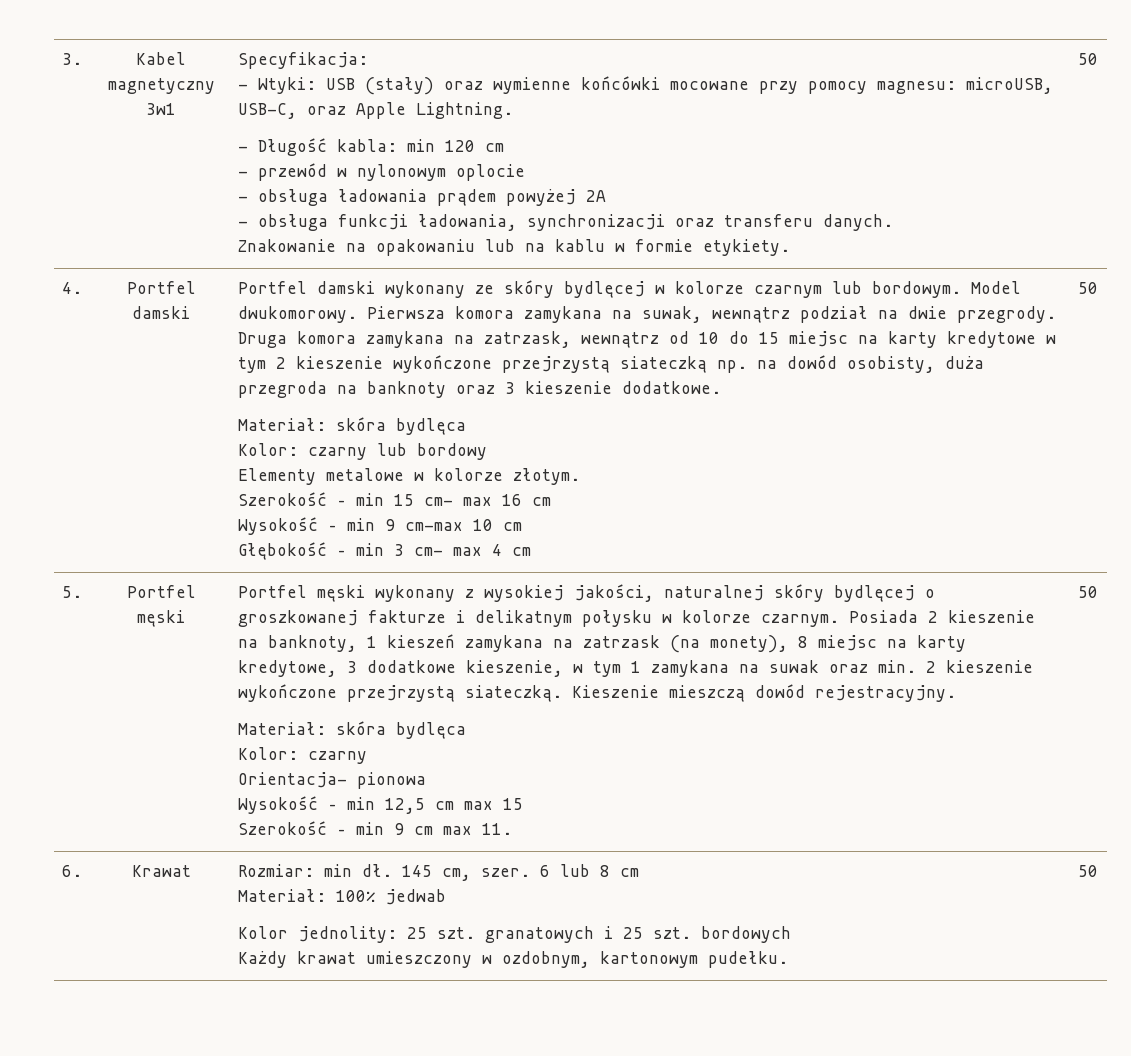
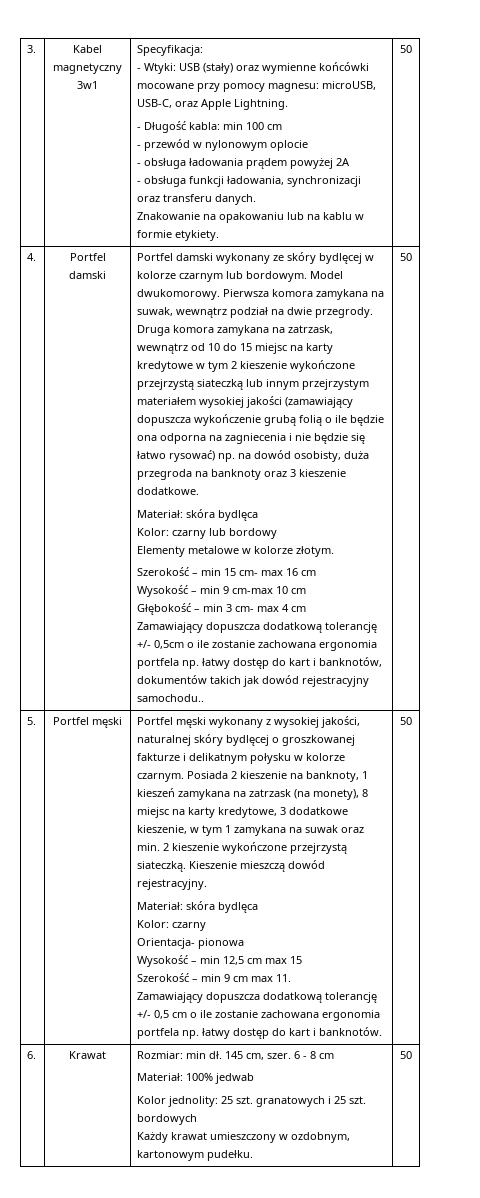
- - Długość kabla: min 120 cm
+ - Długość kabla: min 100 cm
- Druga komora zamykana na zatrzask, wewnątrz od 10 do 15 miejsc na karty kredytowe w tym 2 kieszenie wykończone przejrzystą siateczką np. na dowód osobisty, duża przegroda na banknoty oraz 3 kieszenie dodatkowe.
+ Druga komora zamykana na zatrzask, wewnątrz od 10 do 15 miejsc na karty kredytowe w tym 2 kieszenie wykończone przejrzystą siateczką lub innym przejrzystym materiałem wysokiej jakości (zamawiający dopuszcza wykończenie grubą folią o ile będzie ona odporna na zagniecenia i nie będzie się łatwo rysować) np. na dowód osobisty, duża przegroda na banknoty oraz 3 kieszenie dodatkowe.
+ Zamawiający dopuszcza dodatkową tolerancję +/- 0,5cm o ile zostanie zachowana ergonomia portfela np. łatwy dostęp do kart i banknotów, dokumentów takich jak dowód rejestracyjny samochodu..
+ Zamawiający dopuszcza dodatkową tolerancję +/- 0,5 cm o ile zostanie zachowana ergonomia portfela np. łatwy dostęp do kart i banknotów.
- 6. | Krawat | Rozmiar: min dł. 145 cm, szer. 6 lub 8 cm
+ 6. | Krawat | Rozmiar: min dł. 145 cm, szer. 6 - 8 cm

